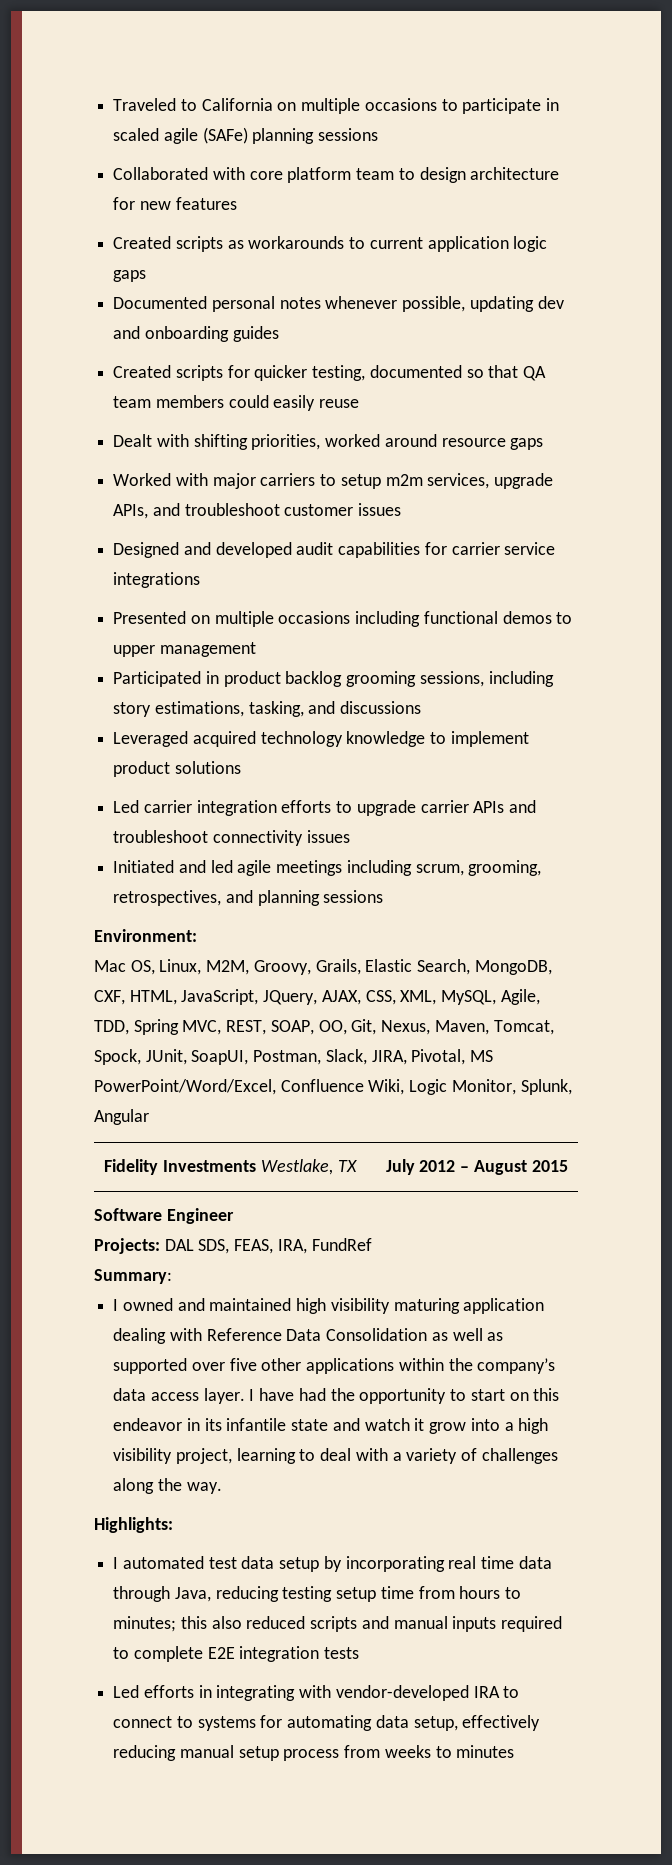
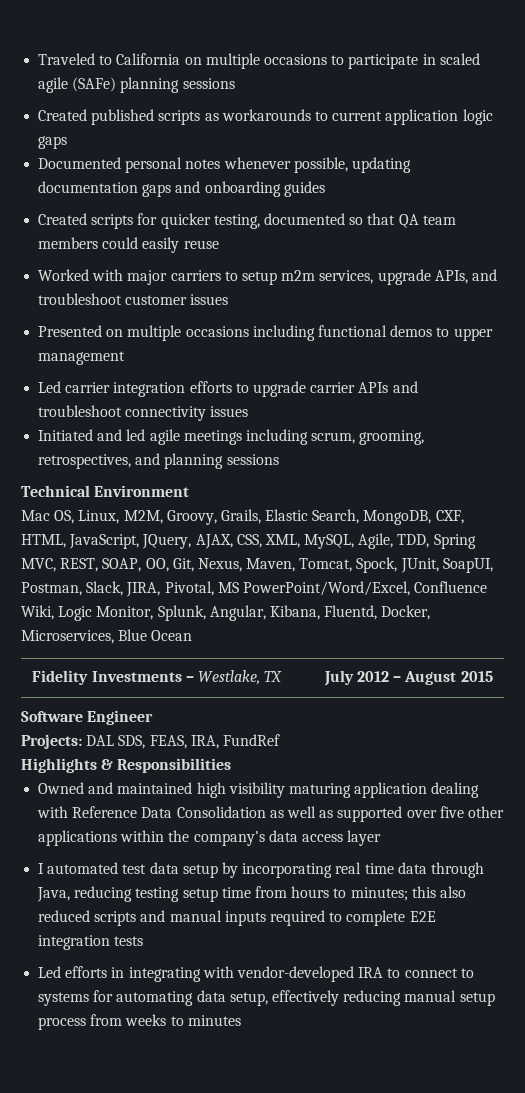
- Collaborated with core platform team to design architecture for new features
- Created scripts as workarounds to current application logic gaps
+ Created published scripts as workarounds to current application logic gaps
- Documented personal notes whenever possible, updating dev and onboarding guides
+ Documented personal notes whenever possible, updating documentation gaps and onboarding guides
- Dealt with shifting priorities, worked around resource gaps
- Designed and developed audit capabilities for carrier service integrations
- Participated in product backlog grooming sessions, including story estimations, tasking, and discussions
- Leveraged acquired technology knowledge to implement product solutions
- Environment:
+ Technical Environment
- Mac OS, Linux, M2M, Groovy, Grails, Elastic Search, MongoDB, CXF, HTML, JavaScript, JQuery, AJAX, CSS, XML, MySQL, Agile, TDD, Spring MVC, REST, SOAP, OO, Git, Nexus, Maven, Tomcat, Spock, JUnit, SoapUI, Postman, Slack, JIRA, Pivotal, MS PowerPoint/Word/Excel, Confluence Wiki, Logic Monitor, Splunk, Angular
+ Mac OS, Linux, M2M, Groovy, Grails, Elastic Search, MongoDB, CXF, HTML, JavaScript, JQuery, AJAX, CSS, XML, MySQL, Agile, TDD, Spring MVC, REST, SOAP, OO, Git, Nexus, Maven, Tomcat, Spock, JUnit, SoapUI, Postman, Slack, JIRA, Pivotal, MS PowerPoint/Word/Excel, Confluence Wiki, Logic Monitor, Splunk, Angular, Kibana, Fluentd, Docker, Microservices, Blue Ocean
- Fidelity Investments Westlake, TX | July 2012 – August 2015
+ Fidelity Investments – Westlake, TX | July 2012 – August 2015
- Summary:
- I owned and maintained high visibility maturing application dealing with Reference Data Consolidation as well as supported over five other applications within the company’s data access layer. I have had the opportunity to start on this endeavor in its infantile state and watch it grow into a high visibility project, learning to deal with a variety of challenges along the way.
- Highlights:
+ Highlights & Responsibilities
+ Owned and maintained high visibility maturing application dealing with Reference Data Consolidation as well as supported over five other applications within the company’s data access layer

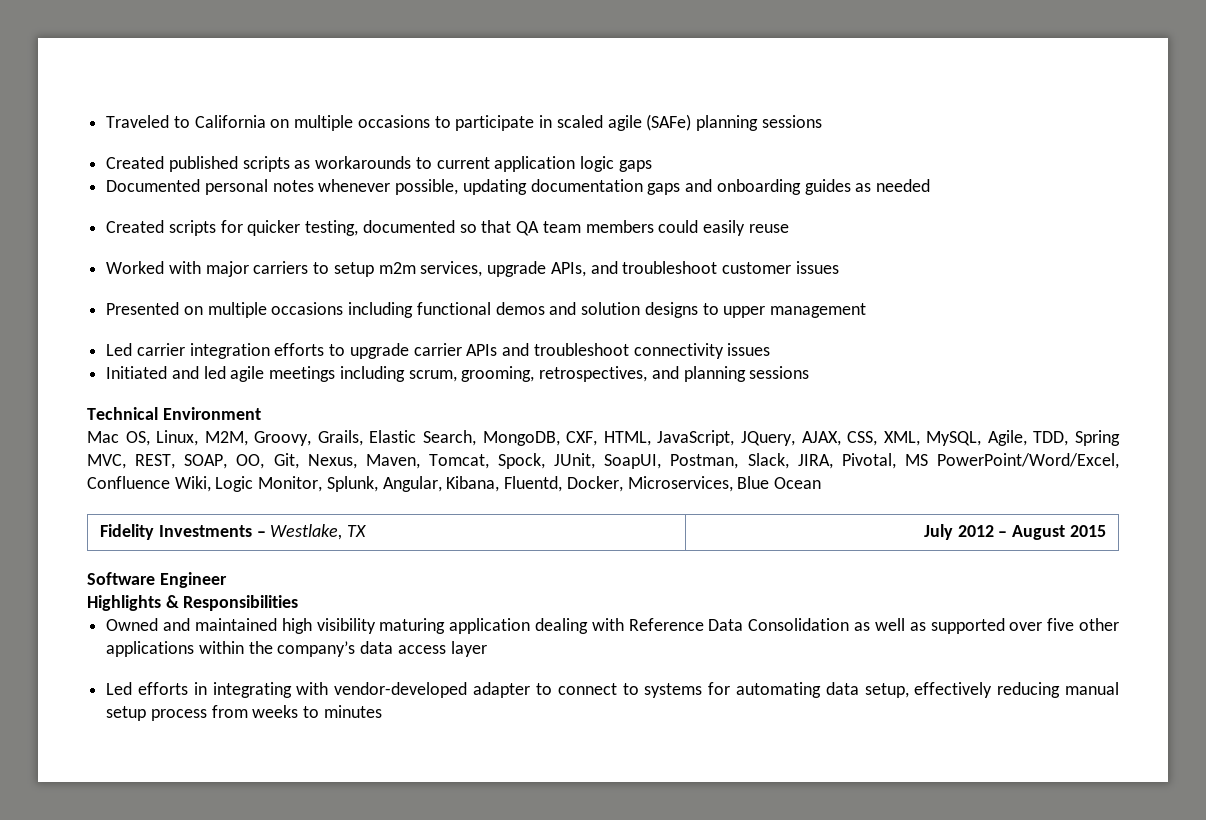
- Documented personal notes whenever possible, updating documentation gaps and onboarding guides
+ Documented personal notes whenever possible, updating documentation gaps and onboarding guides as needed
- Presented on multiple occasions including functional demos to upper management
+ Presented on multiple occasions including functional demos and solution designs to upper management
- Projects: DAL SDS, FEAS, IRA, FundRef
- I automated test data setup by incorporating real time data through Java, reducing testing setup time from hours to minutes; this also reduced scripts and manual inputs required to complete E2E integration tests
- Led efforts in integrating with vendor-developed IRA to connect to systems for automating data setup, effectively reducing manual setup process from weeks to minutes
+ Led efforts in integrating with vendor-developed adapter to connect to systems for automating data setup, effectively reducing manual setup process from weeks to minutes

